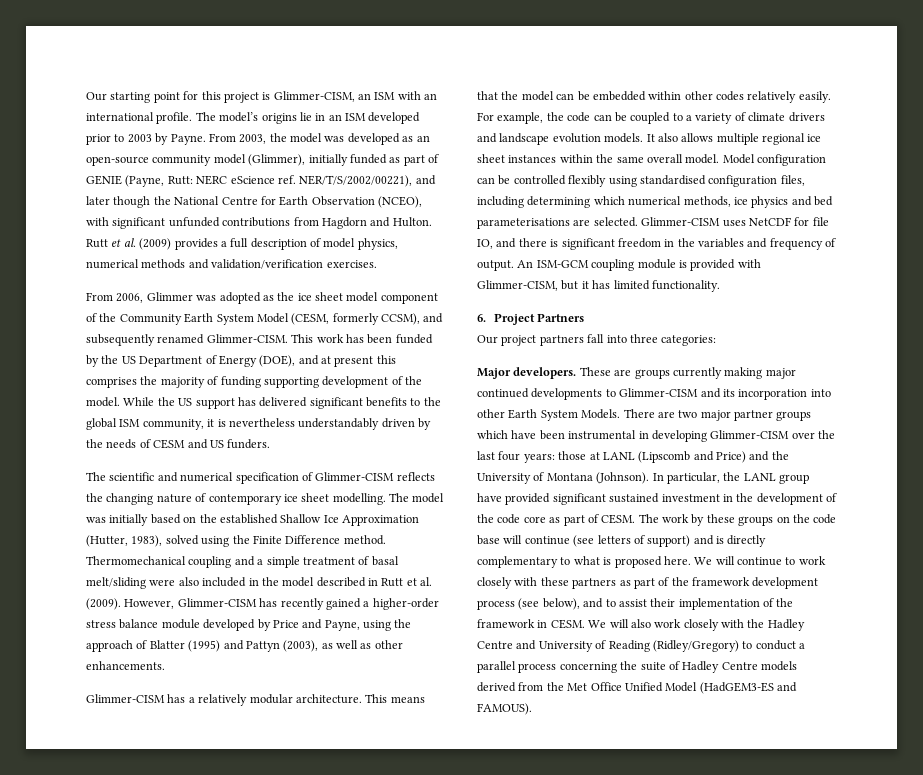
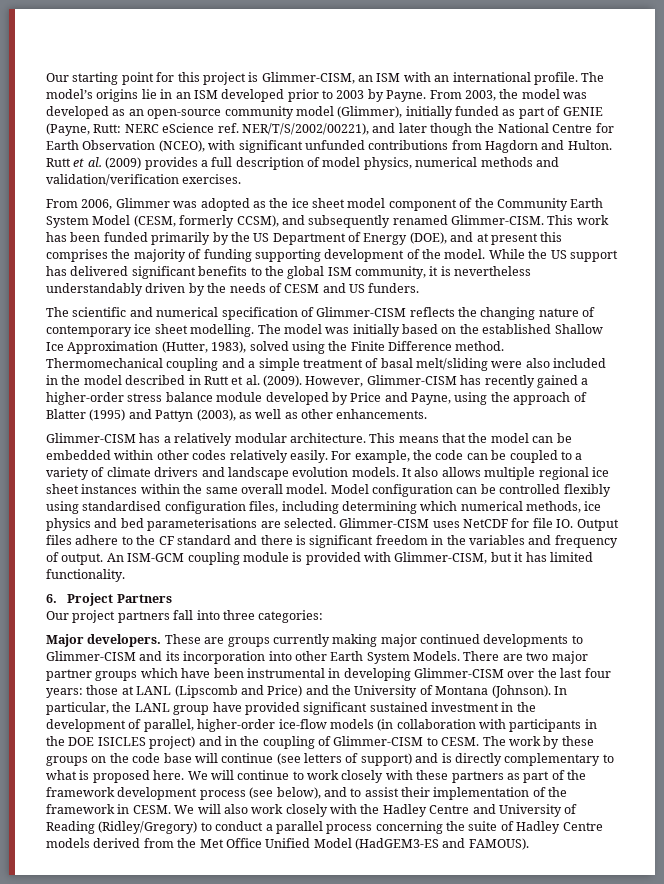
- This work has been funded by the US Department of Energy (DOE), and at present this comprises the majority of funding supporting development of the model.
+ This work has been funded primarily by the US Department of Energy (DOE), and at present this comprises the majority of funding supporting development of the model.
- Glimmer-CISM uses NetCDF for file IO, and there is significant freedom in the variables and frequency of output.
+ Glimmer-CISM uses NetCDF for file IO. Output files adhere to the CF standard and there is significant freedom in the variables and frequency of output.
- In particular, the LANL group have provided significant sustained investment in the development of the code core as part of CESM.
+ In particular, the LANL group have provided significant sustained investment in the development of parallel, higher-order ice-flow models (in collaboration with participants in the DOE ISICLES project) and in the coupling of Glimmer-CISM to CESM.

